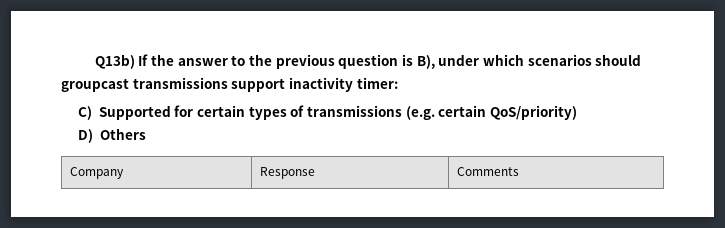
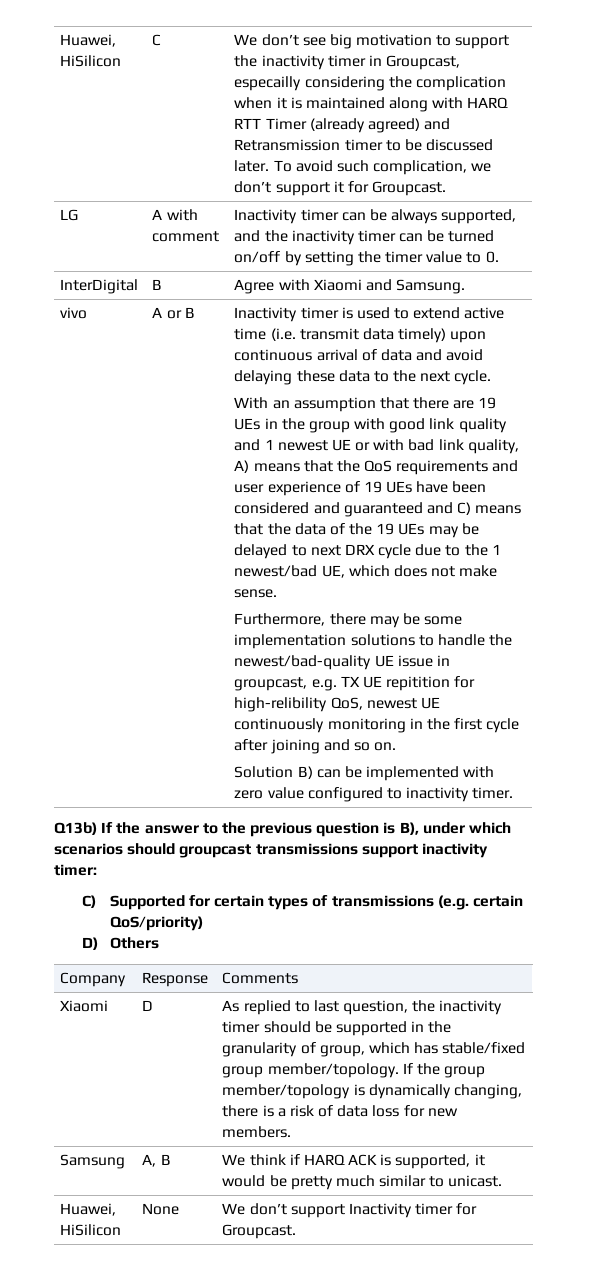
+ Huawei, HiSilicon | C | We don’t see big motivation to support the inactivity timer in Groupcast, especailly considering the complication when it is maintained along with HARQ RTT Timer (already agreed) and Retransmission timer to be discussed later. To avoid such complication, we don’t support it for Groupcast.
+ LG | A with comment | Inactivity timer can be always supported, and the inactivity timer can be turned on/off by setting the timer value to 0.
+ InterDigital | B | Agree with Xiaomi and Samsung.
+ vivo | A or B | Inactivity timer is used to extend active time (i.e. transmit data timely) upon continuous arrival of data and avoid delaying these data to the next cycle.
+ With an assumption that there are 19 UEs in the group with good link quality and 1 newest UE or with bad link quality, A) means that the QoS requirements and user experience of 19 UEs have been considered and guaranteed and C) means that the data of the 19 UEs may be delayed to next DRX cycle due to the 1 newest/bad UE, which does not make sense.
+ Furthermore, there may be some implementation solutions to handle the newest/bad-quality UE issue in groupcast, e.g. TX UE repitition for high-relibility QoS, newest UE continuously monitoring in the first cycle after joining and so on.
+ Solution B) can be implemented with zero value configured to inactivity timer.
+ Xiaomi | D | As replied to last question, the inactivity timer should be supported in the granularity of group, which has stable/fixed group member/topology. If the group member/topology is dynamically changing, there is a risk of data loss for new members.
+ Samsung | A, B | We think if HARQ ACK is supported, it would be pretty much similar to unicast.
+ Huawei, HiSilicon | None | We don’t support Inactivity timer for Groupcast.

